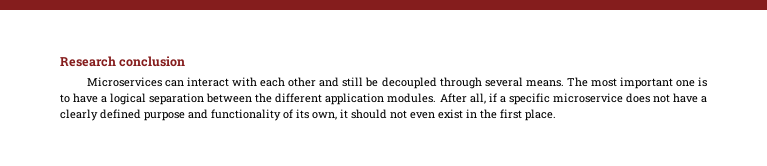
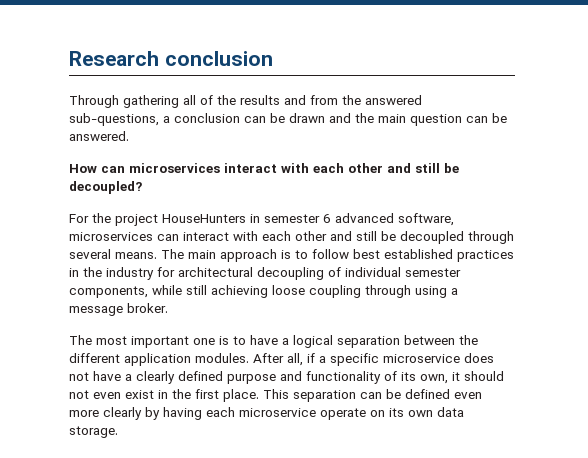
- Microservices can interact with each other and still be decoupled through several means.
+ Through gathering all of the results and from the answered sub-questions, a conclusion can be drawn and the main question can be answered.
+ How can microservices interact with each other and still be decoupled?
+ For the project HouseHunters in semester 6 advanced software, microservices can interact with each other and still be decoupled through several means.
+ The main approach is to follow best established practices in the industry for architectural decoupling of individual semester components, while still achieving loose coupling through using a message broker.
+ This separation can be defined even more clearly by having each microservice operate on its own data storage.

